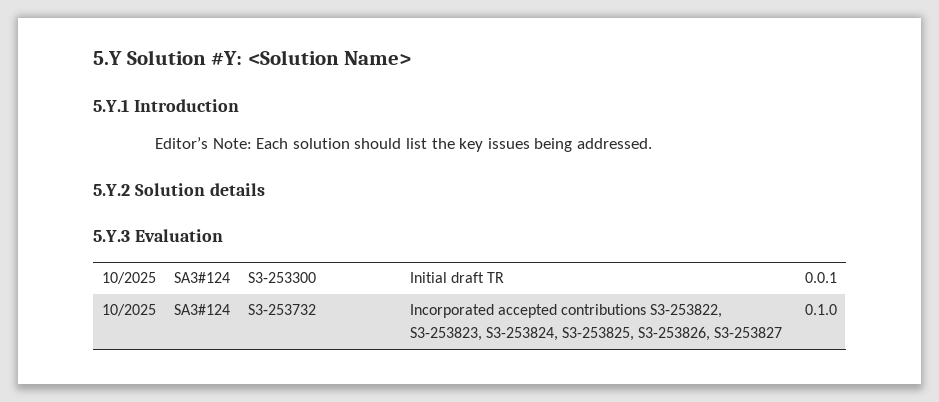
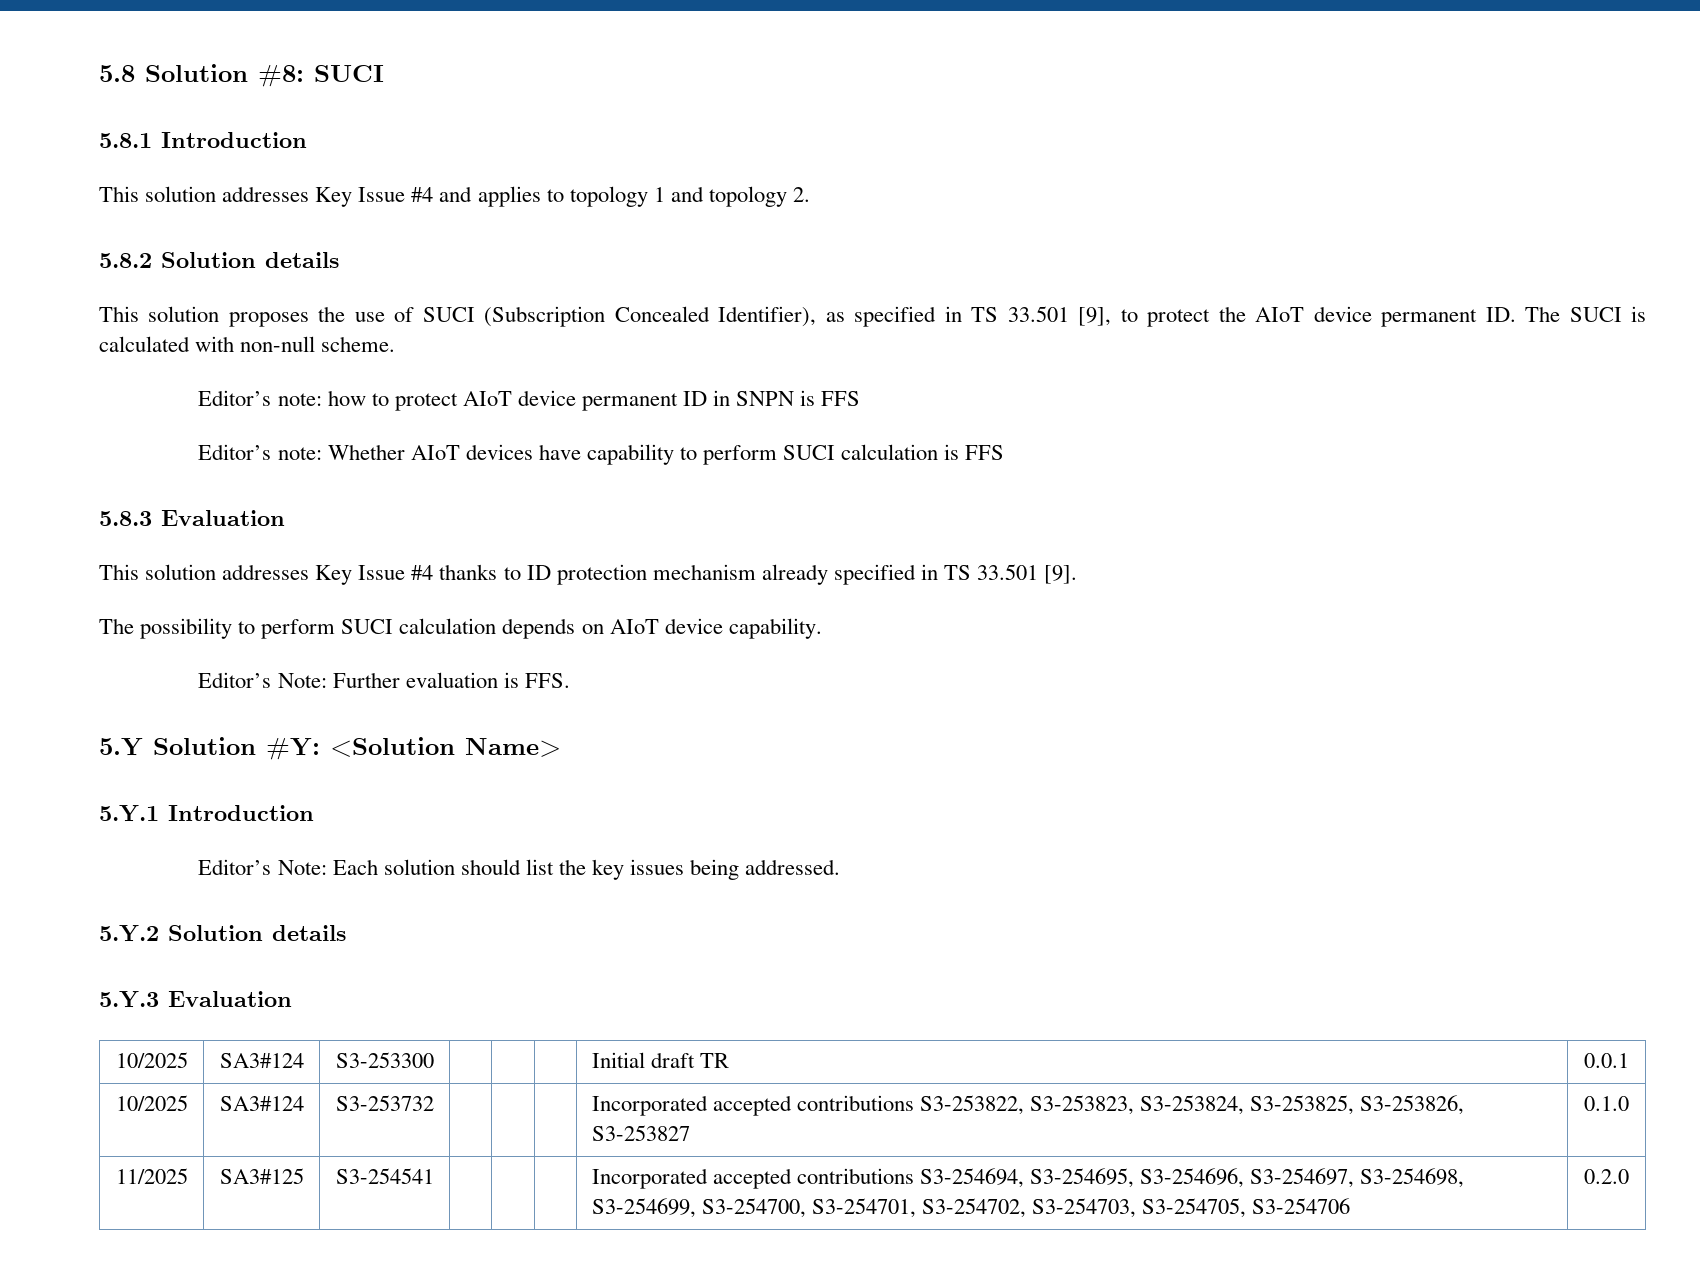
+ 5.8 Solution #8: SUCI
+ 5.8.1 Introduction
+ This solution addresses Key Issue #4 and applies to topology 1 and topology 2.
+ 5.8.2 Solution details
+ This solution proposes the use of SUCI (Subscription Concealed Identifier), as specified in TS 33.501 [9], to protect the AIoT device permanent ID. The SUCI is calculated with non-null scheme.
+ Editor’s note: how to protect AIoT device permanent ID in SNPN is FFS
+ Editor’s note: Whether AIoT devices have capability to perform SUCI calculation is FFS
+ 5.8.3 Evaluation
+ This solution addresses Key Issue #4 thanks to ID protection mechanism already specified in TS 33.501 [9].
+ The possibility to perform SUCI calculation depends on AIoT device capability.
+ Editor’s Note: Further evaluation is FFS.
+ 11/2025 | SA3#125 | S3‑254541 | | | | Incorporated accepted contributions S3-254694, S3-254695, S3-254696, S3-254697, S3-254698, S3-254699, S3-254700, S3-254701, S3-254702, S3-254703, S3-254705, S3-254706 | 0.2.0

